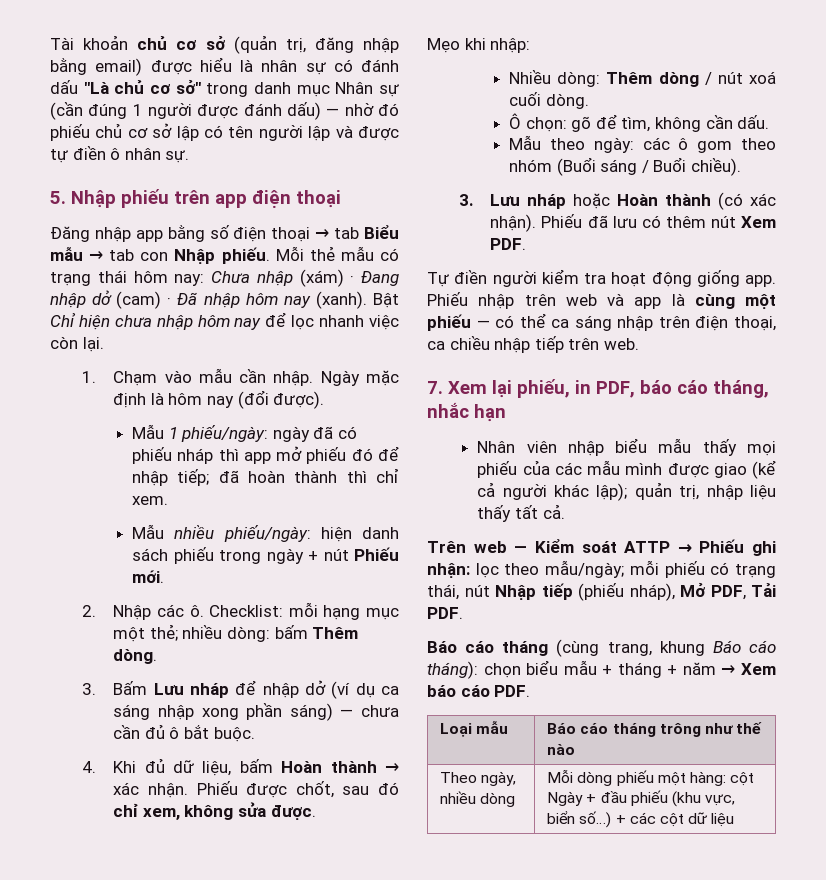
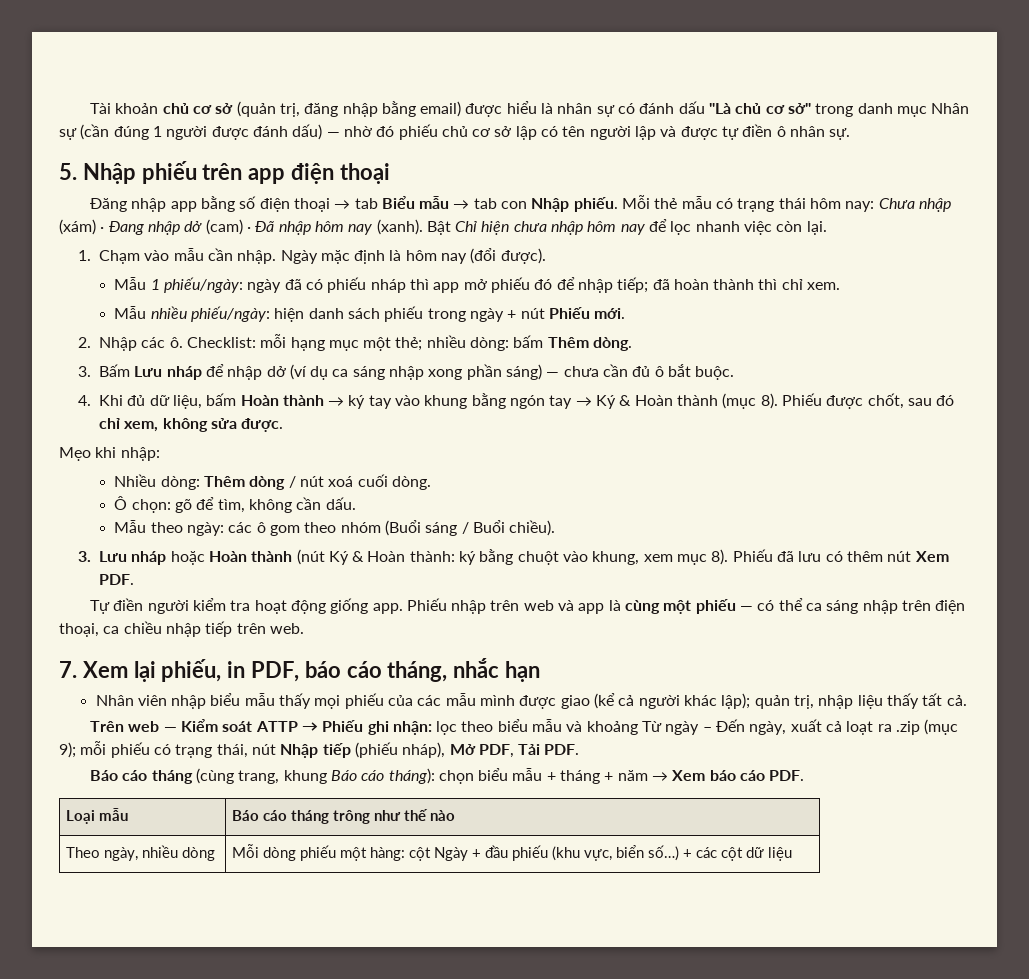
- 4. Khi đủ dữ liệu, bấm Hoàn thành → xác nhận.
+ 4. Khi đủ dữ liệu, bấm Hoàn thành → ký tay vào khung bằng ngón tay → Ký & Hoàn thành (mục 8).
- 3. Lưu nháp hoặc Hoàn thành (có xác nhận).
+ 3. Lưu nháp hoặc Hoàn thành (nút Ký & Hoàn thành: ký bằng chuột vào khung, xem mục 8).
- Trên web — Kiểm soát ATTP → Phiếu ghi nhận: lọc theo mẫu/ngày; mỗi phiếu có trạng thái, nút Nhập tiếp (phiếu nháp), Mở PDF, Tải PDF.
+ Trên web — Kiểm soát ATTP → Phiếu ghi nhận: lọc theo biểu mẫu và khoảng Từ ngày – Đến ngày, xuất cả loạt ra .zip (mục 9); mỗi phiếu có trạng thái, nút Nhập tiếp (phiếu nháp), Mở PDF, Tải PDF.

